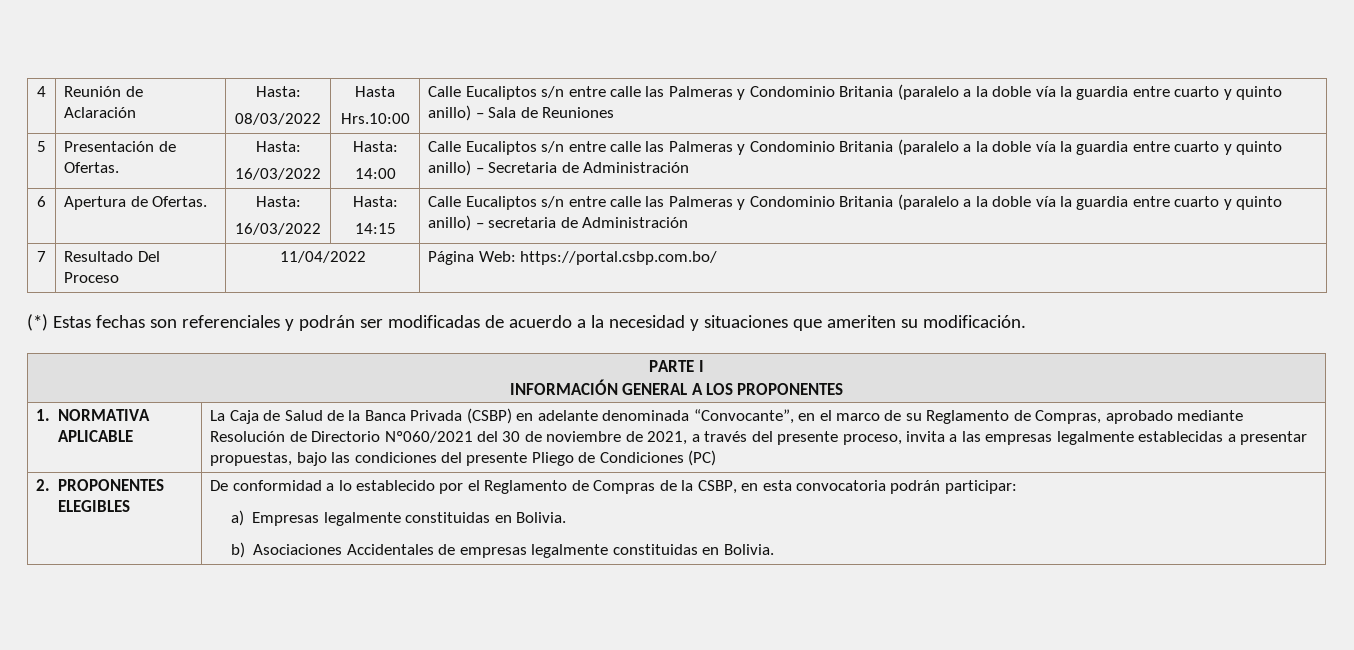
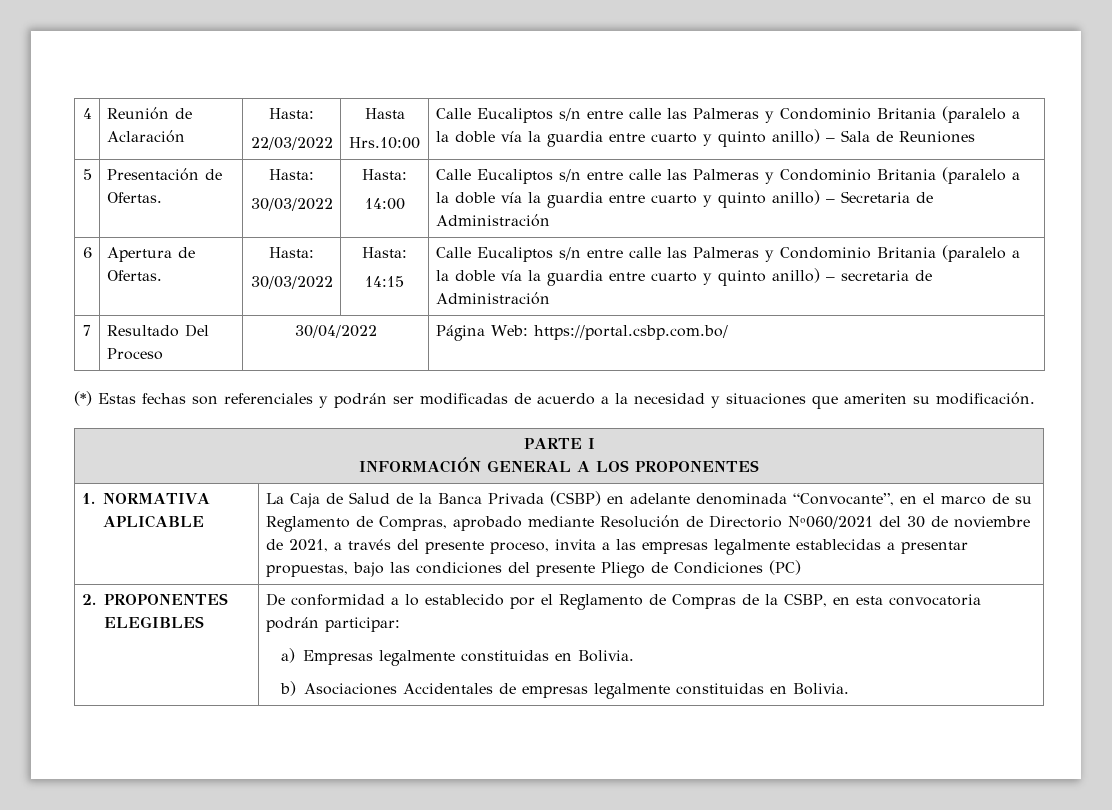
  4 | Reunión de Aclaración | Hasta:
- 08/03/2022 | Hasta
+ 22/03/2022 | Hasta
  5 | Presentación de Ofertas. | Hasta:
- 16/03/2022 | Hasta:
+ 30/03/2022 | Hasta:
  6 | Apertura de Ofertas. | Hasta:
- 16/03/2022 | Hasta:
+ 30/03/2022 | Hasta:
- 7 | Resultado Del Proceso | 11/04/2022 | Página Web: https://portal.csbp.com.bo/
+ 7 | Resultado Del Proceso | 30/04/2022 | Página Web: https://portal.csbp.com.bo/

